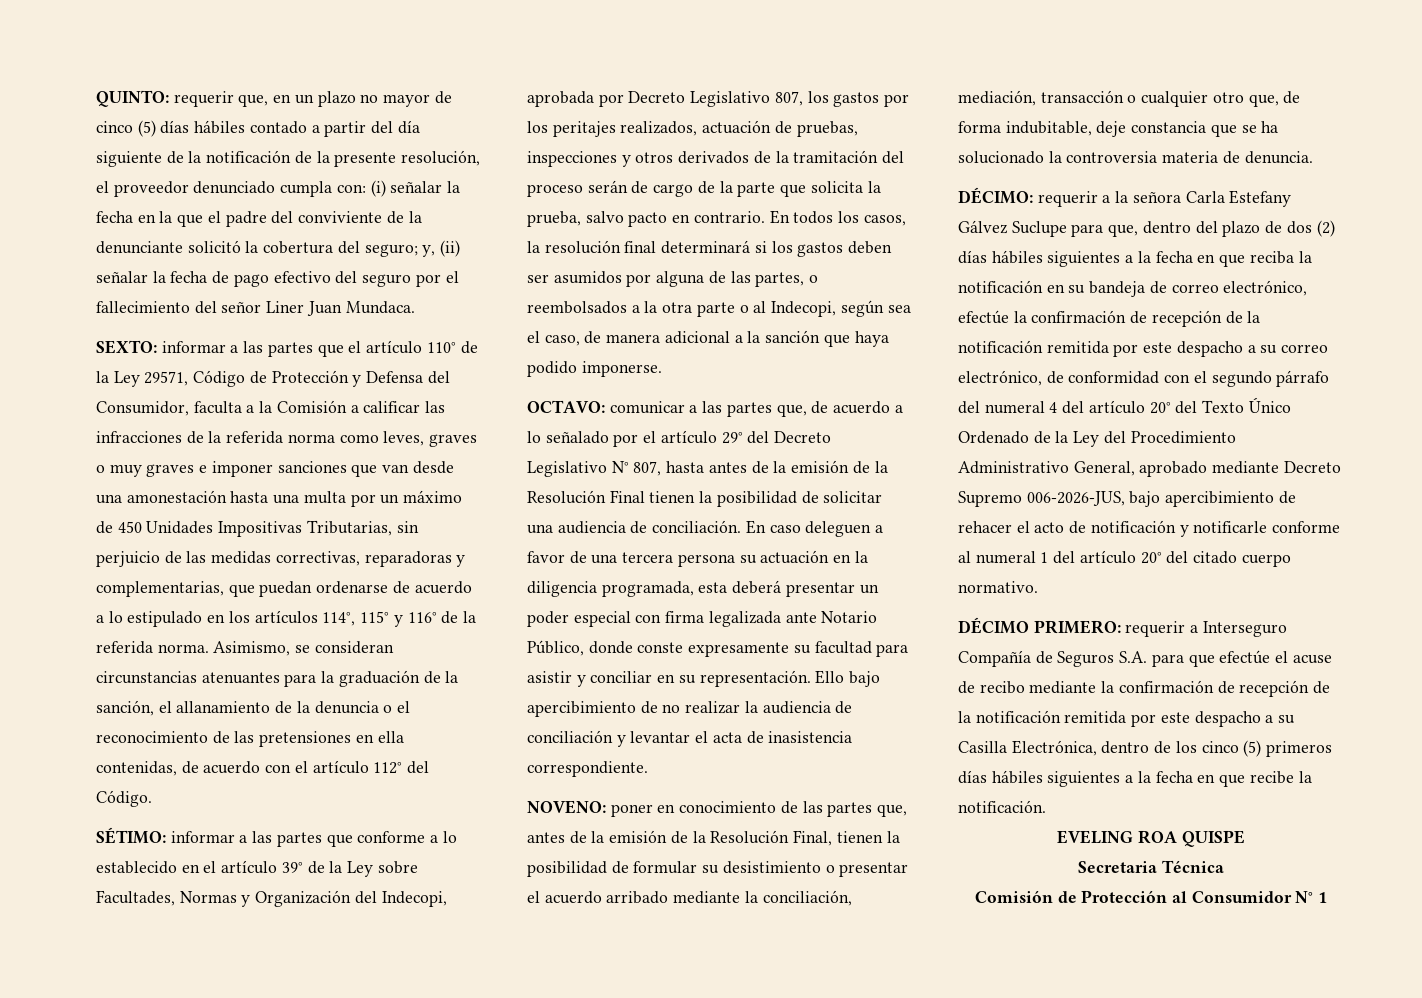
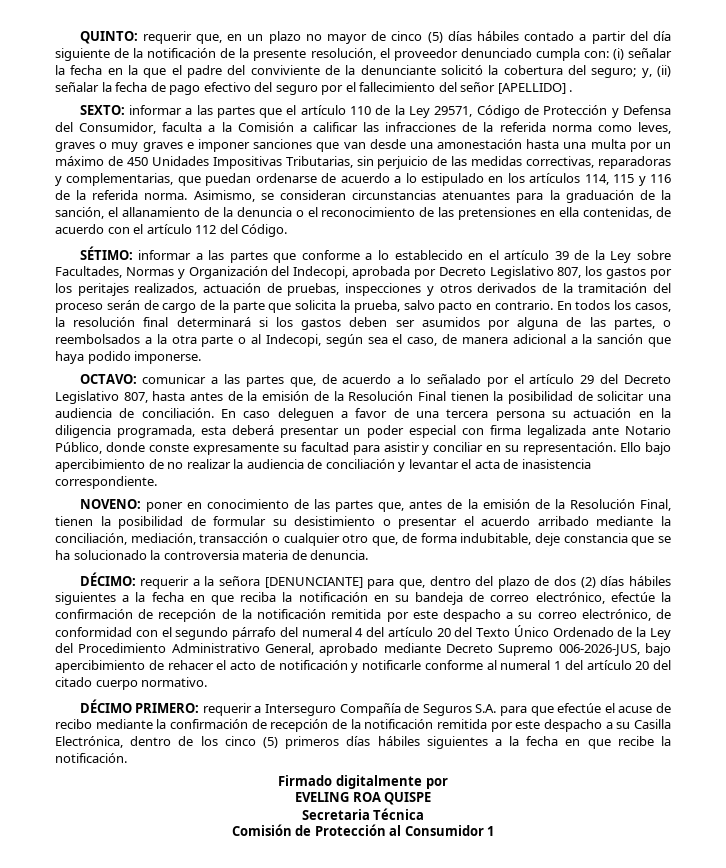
- y, (ii) señalar la fecha de pago efectivo del seguro por el fallecimiento del señor Liner Juan Mundaca.
+ y, (ii) señalar la fecha de pago efectivo del seguro por el fallecimiento del señor [APELLIDO] .
- informar a las partes que el artículo 110° de la Ley 29571, Código de Protección y Defensa del Consumidor, faculta a la Comisión a calificar las infracciones de la referida norma como leves, graves o muy graves e imponer sanciones que van desde una amonestación hasta una multa por un máximo de 450 Unidades Impositivas Tributarias, sin perjuicio de las medidas correctivas, reparadoras y complementarias, que puedan ordenarse de acuerdo a lo estipulado en los artículos 114°, 115° y 116° de la referida norma.
+ informar a las partes que el artículo 110 de la Ley 29571, Código de Protección y Defensa del Consumidor, faculta a la Comisión a calificar las infracciones de la referida norma como leves, graves o muy graves e imponer sanciones que van desde una amonestación hasta una multa por un máximo de 450 Unidades Impositivas Tributarias, sin perjuicio de las medidas correctivas, reparadoras y complementarias, que puedan ordenarse de acuerdo a lo estipulado en los artículos 114, 115 y 116 de la referida norma.
- Asimismo, se consideran circunstancias atenuantes para la graduación de la sanción, el allanamiento de la denuncia o el reconocimiento de las pretensiones en ella contenidas, de acuerdo con el artículo 112° del Código.
+ Asimismo, se consideran circunstancias atenuantes para la graduación de la sanción, el allanamiento de la denuncia o el reconocimiento de las pretensiones en ella contenidas, de acuerdo con el artículo 112 del Código.
- SÉTIMO: informar a las partes que conforme a lo establecido en el artículo 39° de la Ley sobre Facultades, Normas y Organización del Indecopi, aprobada por Decreto Legislativo 807, los gastos por los peritajes realizados, actuación de pruebas, inspecciones y otros derivados de la tramitación del proceso serán de cargo de la parte que solicita la prueba, salvo pacto en contrario.
+ SÉTIMO: informar a las partes que conforme a lo establecido en el artículo 39 de la Ley sobre Facultades, Normas y Organización del Indecopi, aprobada por Decreto Legislativo 807, los gastos por los peritajes realizados, actuación de pruebas, inspecciones y otros derivados de la tramitación del proceso serán de cargo de la parte que solicita la prueba, salvo pacto en contrario.
- OCTAVO: comunicar a las partes que, de acuerdo a lo señalado por el artículo 29° del Decreto Legislativo N° 807, hasta antes de la emisión de la Resolución Final tienen la posibilidad de solicitar una audiencia de conciliación.
+ OCTAVO: comunicar a las partes que, de acuerdo a lo señalado por el artículo 29 del Decreto Legislativo 807, hasta antes de la emisión de la Resolución Final tienen la posibilidad de solicitar una audiencia de conciliación.
- requerir a la señora Carla Estefany Gálvez Suclupe para que, dentro del plazo de dos (2) días hábiles siguientes a la fecha en que reciba la notificación en su bandeja de correo electrónico, efectúe la confirmación de recepción de la notificación remitida por este despacho a su correo electrónico, de conformidad con el segundo párrafo del numeral 4 del artículo 20° del Texto Único Ordenado de la Ley del Procedimiento Administrativo General, aprobado mediante Decreto Supremo 006-2026-JUS, bajo apercibimiento de rehacer el acto de notificación y notificarle conforme al numeral 1 del artículo 20° del citado cuerpo normativo.
+ requerir a la señora [DENUNCIANTE] para que, dentro del plazo de dos (2) días hábiles siguientes a la fecha en que reciba la notificación en su bandeja de correo electrónico, efectúe la confirmación de recepción de la notificación remitida por este despacho a su correo electrónico, de conformidad con el segundo párrafo del numeral 4 del artículo 20 del Texto Único Ordenado de la Ley del Procedimiento Administrativo General, aprobado mediante Decreto Supremo 006-2026-JUS, bajo apercibimiento de rehacer el acto de notificación y notificarle conforme al numeral 1 del artículo 20 del citado cuerpo normativo.
+ Firmado digitalmente por
- Comisión de Protección al Consumidor N° 1
+ Comisión de Protección al Consumidor 1

